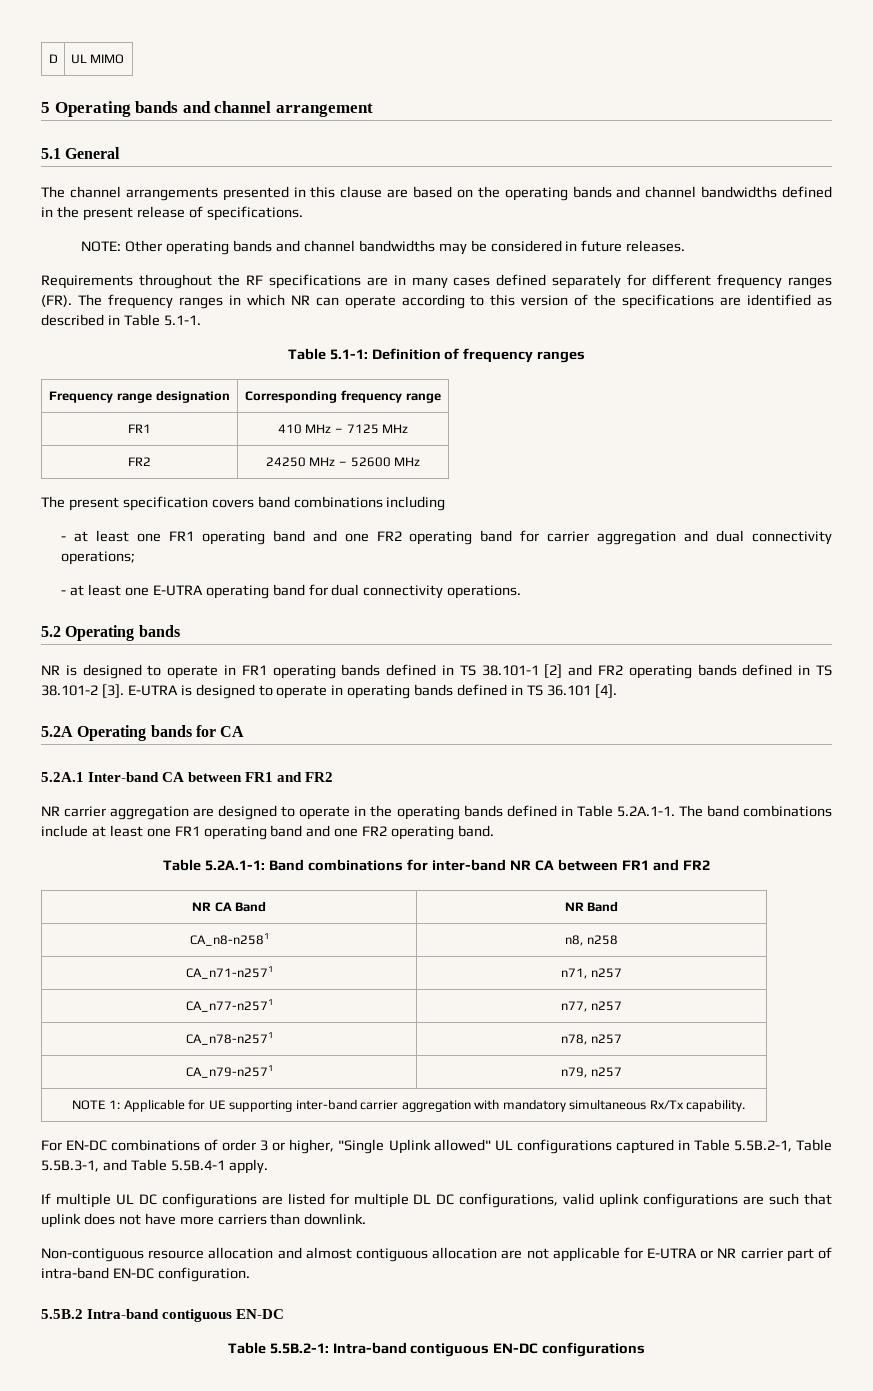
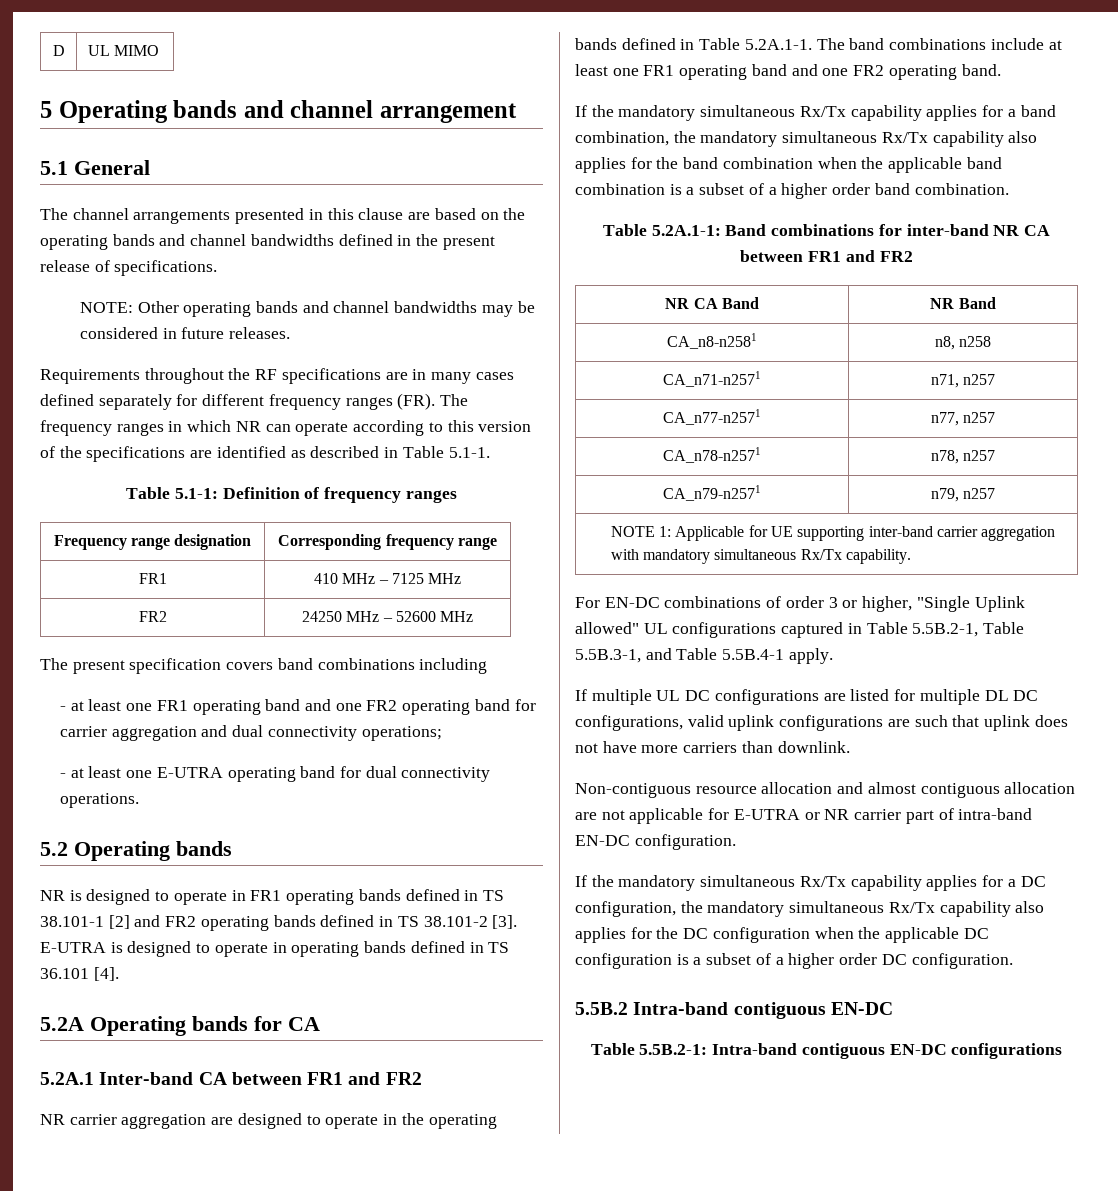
+ If the mandatory simultaneous Rx/Tx capability applies for a band combination, the mandatory simultaneous Rx/Tx capability also applies for the band combination when the applicable band combination is a subset of a higher order band combination.
+ If the mandatory simultaneous Rx/Tx capability applies for a DC configuration, the mandatory simultaneous Rx/Tx capability also applies for the DC configuration when the applicable DC configuration is a subset of a higher order DC configuration.

